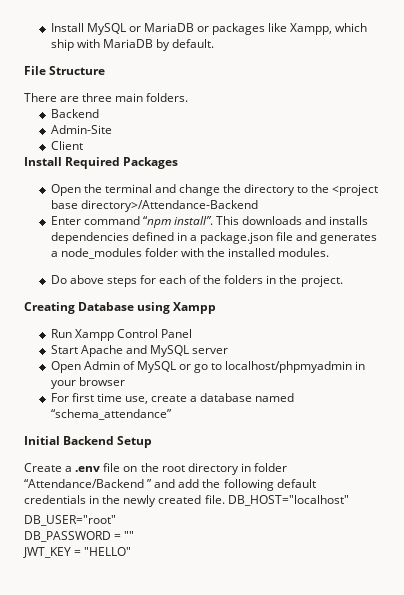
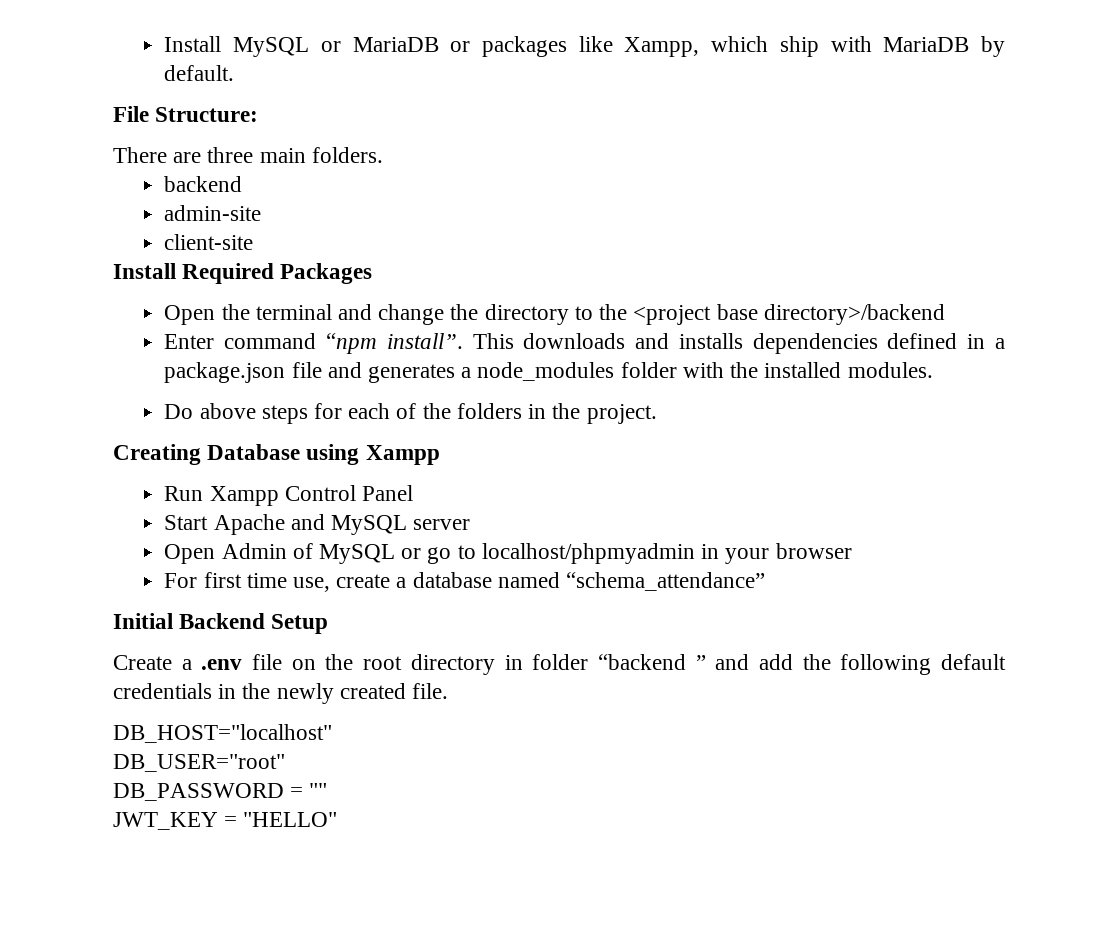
- File Structure
+ File Structure:
  There are three main folders.
- Backend
- Admin-Site
- Client
+ backend
+ admin-site
+ client-site
- Open the terminal and change the directory to the <project base directory>/Attendance-Backend
+ Open the terminal and change the directory to the <project base directory>/backend
- Create a .env file on the root directory in folder “Attendance/Backend ” and add the following default credentials in the newly created file. DB_HOST="localhost"
+ Create a .env file on the root directory in folder “backend ” and add the following default credentials in the newly created file.
+ DB_HOST="localhost"

